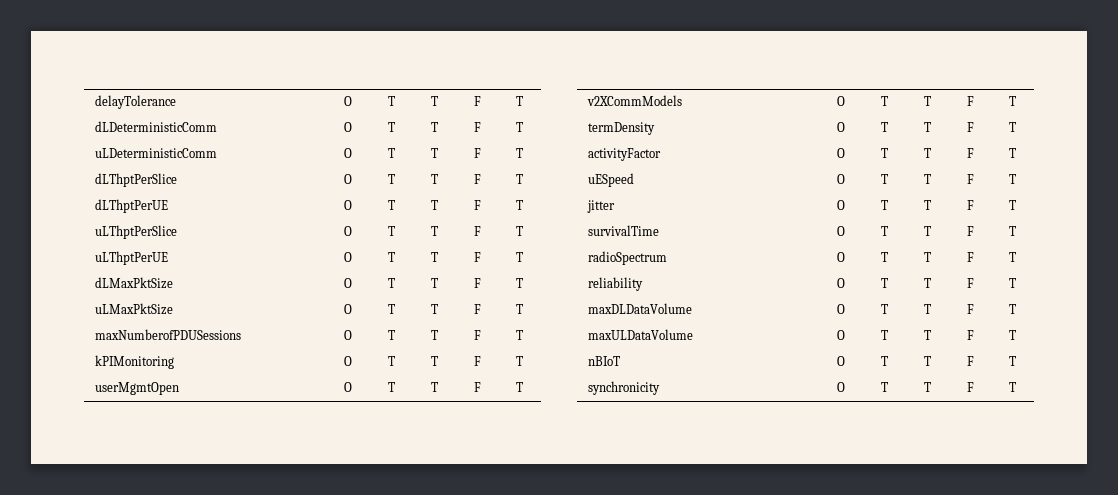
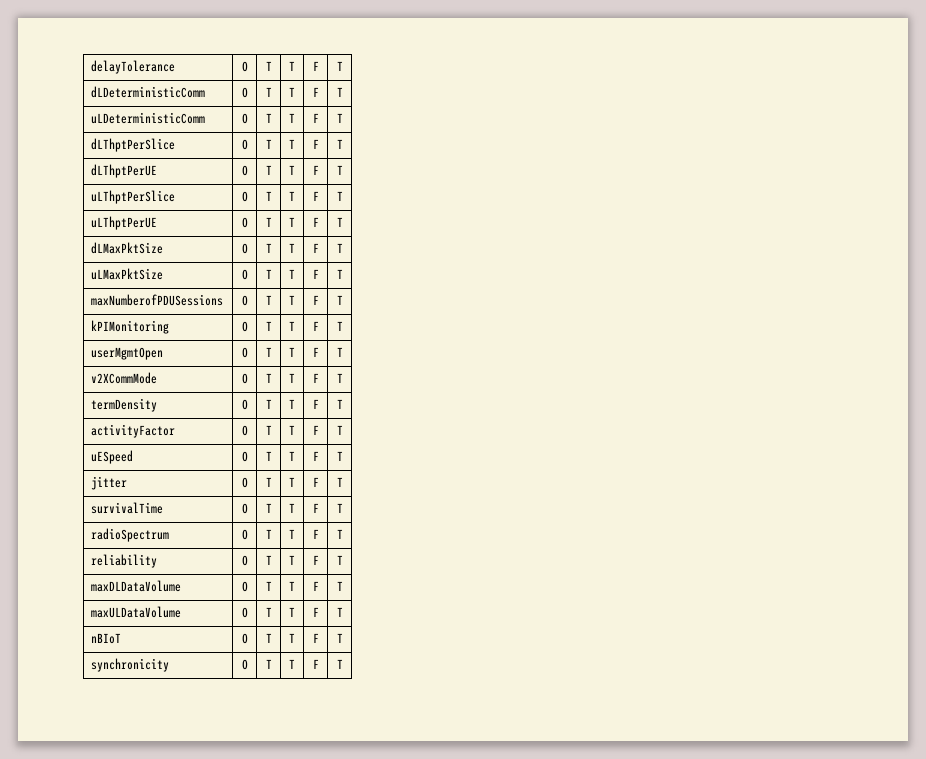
- v2XCommModels | O | T | T | F | T
+ v2XCommMode | O | T | T | F | T

